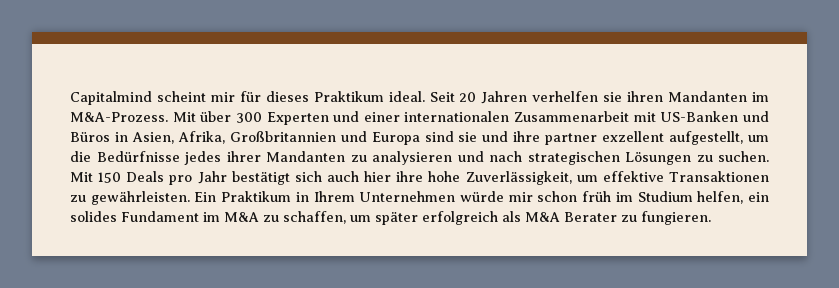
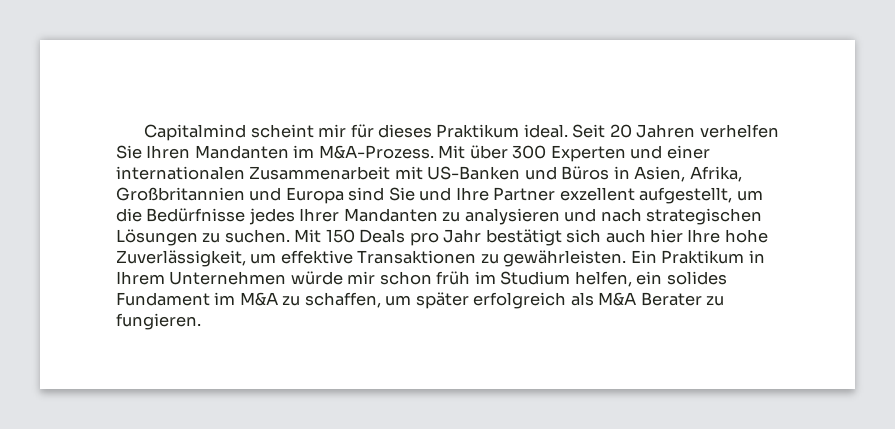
- Seit 20 Jahren verhelfen sie ihren Mandanten im M&A-Prozess.
+ Seit 20 Jahren verhelfen Sie Ihren Mandanten im M&A-Prozess.
- Mit über 300 Experten und einer internationalen Zusammenarbeit mit US-Banken und Büros in Asien, Afrika, Großbritannien und Europa sind sie und ihre partner exzellent aufgestellt, um die Bedürfnisse jedes ihrer Mandanten zu analysieren und nach strategischen Lösungen zu suchen.
+ Mit über 300 Experten und einer internationalen Zusammenarbeit mit US-Banken und Büros in Asien, Afrika, Großbritannien und Europa sind Sie und Ihre Partner exzellent aufgestellt, um die Bedürfnisse jedes Ihrer Mandanten zu analysieren und nach strategischen Lösungen zu suchen.
- Mit 150 Deals pro Jahr bestätigt sich auch hier ihre hohe Zuverlässigkeit, um effektive Transaktionen zu gewährleisten.
+ Mit 150 Deals pro Jahr bestätigt sich auch hier Ihre hohe Zuverlässigkeit, um effektive Transaktionen zu gewährleisten.

